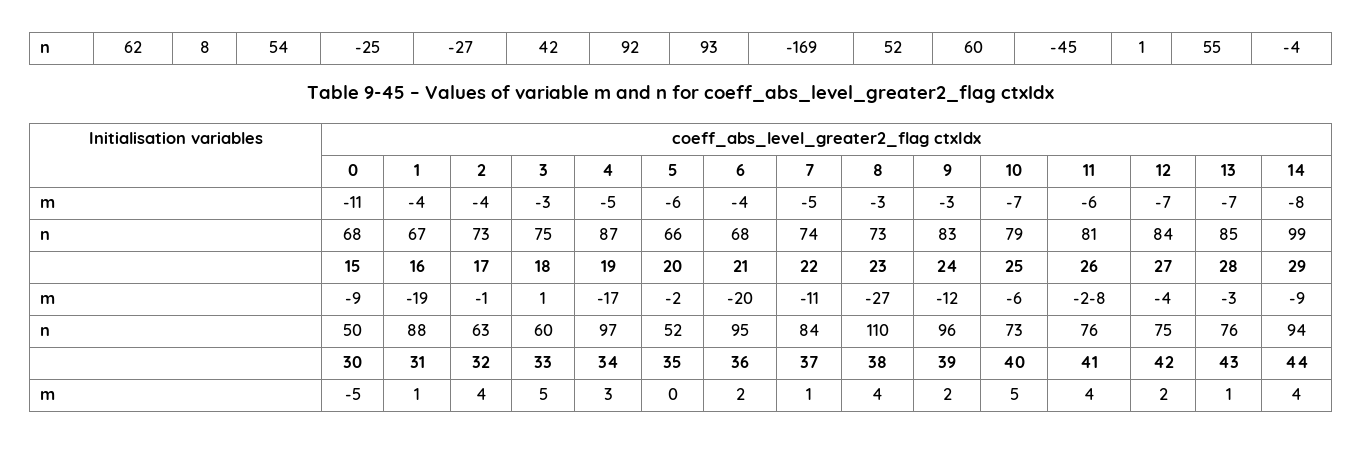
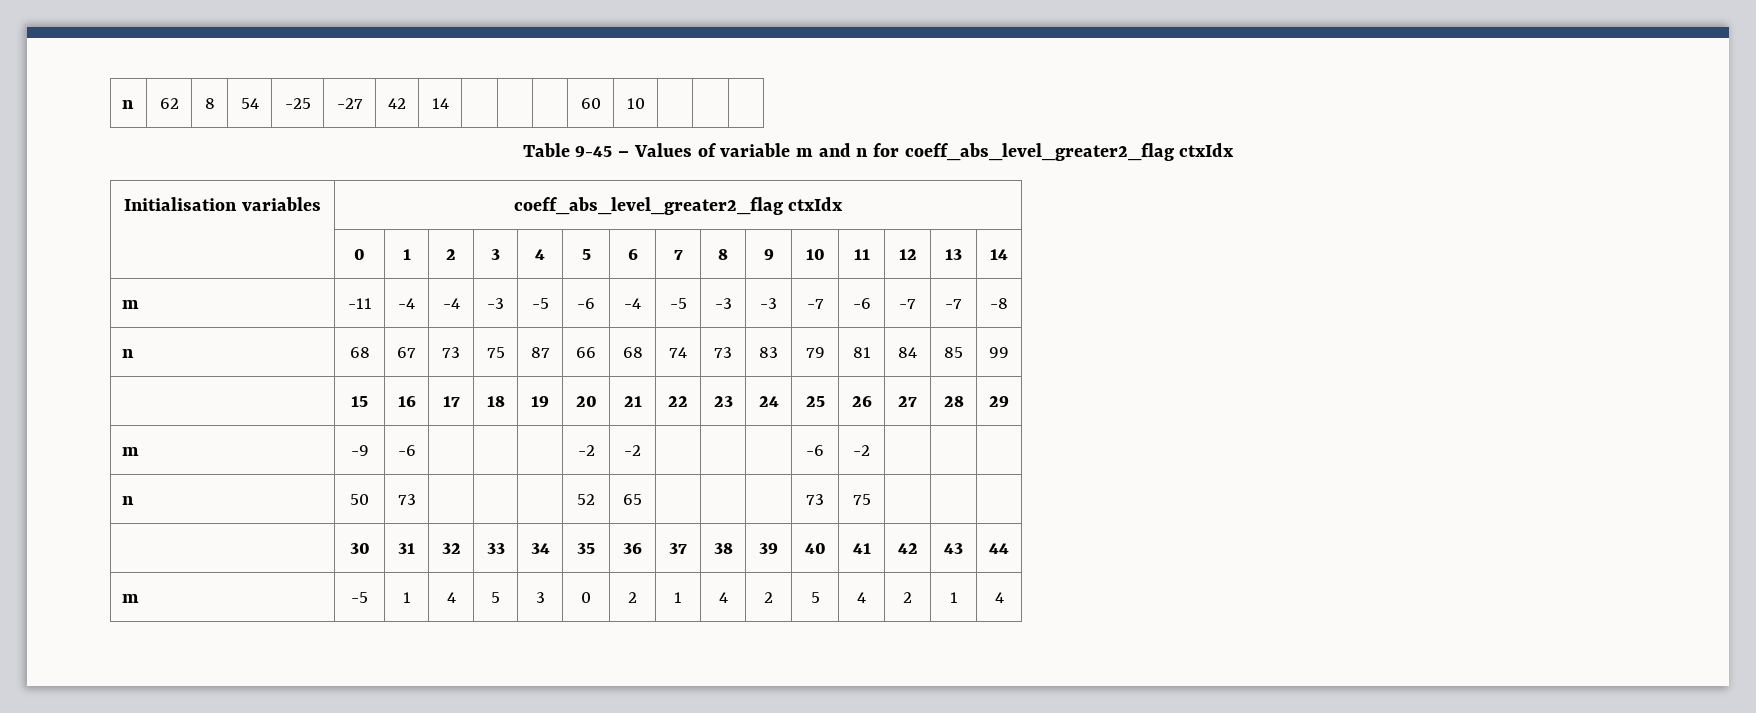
- n | 62 | 8 | 54 | -25 | -27 | 42 | 92 | 93 | -169 | 52 | 60 | -45 | 1 | 55 | -4
+ n | 62 | 8 | 54 | -25 | -27 | 42 | 14 | | | | 60 | 10 | | |
- m | -9 | -19 | -1 | 1 | -17 | -2 | -20 | -11 | -27 | -12 | -6 | -2-8 | -4 | -3 | -9
- n | 50 | 88 | 63 | 60 | 97 | 52 | 95 | 84 | 110 | 96 | 73 | 76 | 75 | 76 | 94
+ m | -9 | -6 | | | | -2 | -2 | | | | -6 | -2 | | |
+ n | 50 | 73 | | | | 52 | 65 | | | | 73 | 75 | | |

